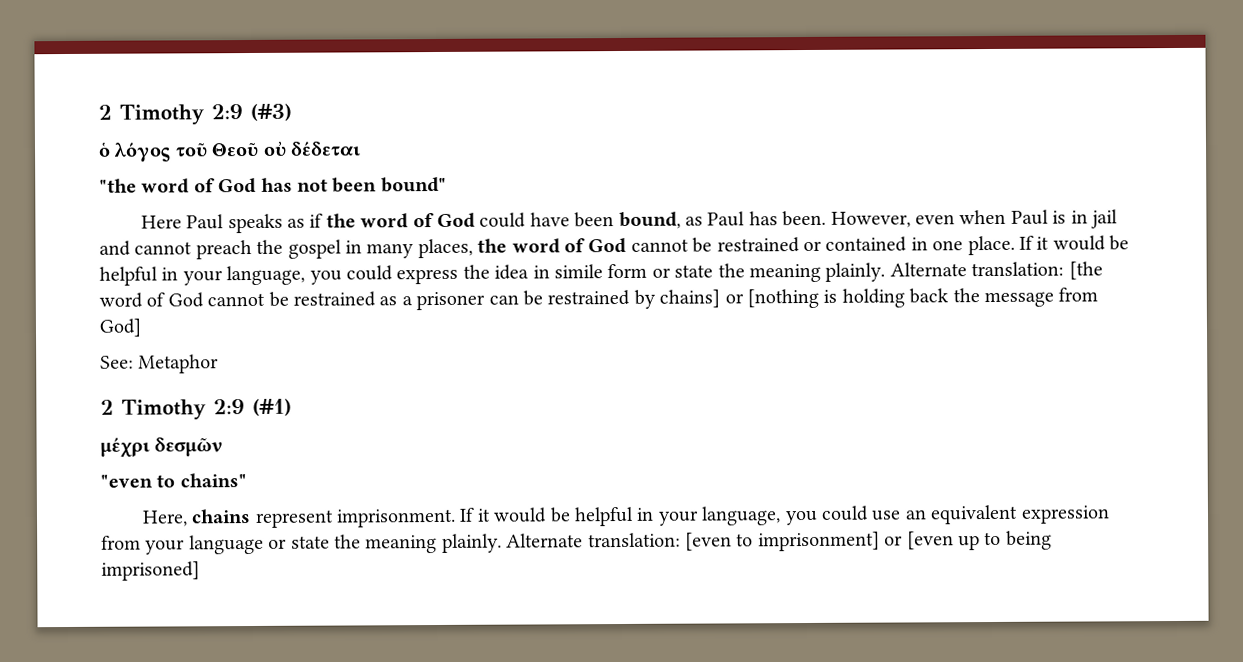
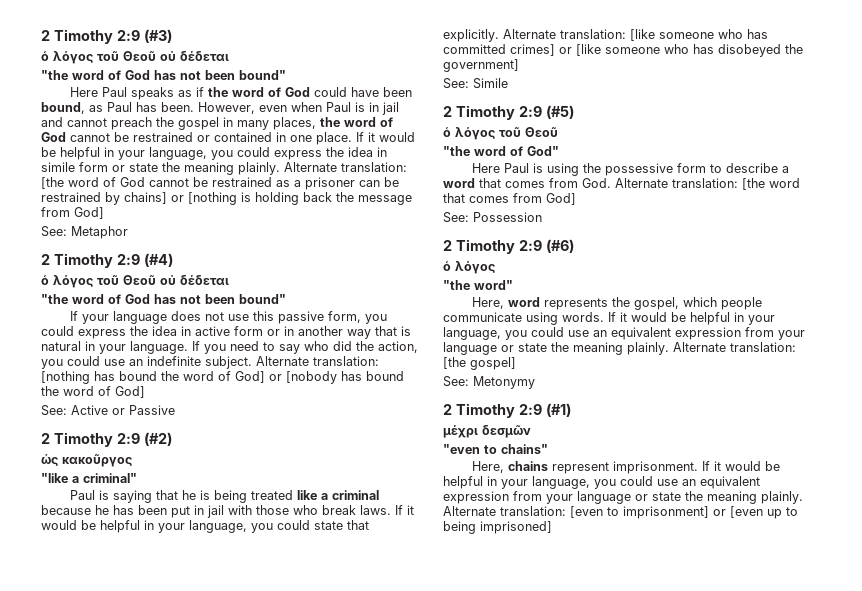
+ 2 Timothy 2:9 (#4)
+ ὁ λόγος τοῦ Θεοῦ οὐ δέδεται
+ "the word of God has not been bound"
+ If your language does not use this passive form, you could express the idea in active form or in another way that is natural in your language. If you need to say who did the action, you could use an indefinite subject. Alternate translation: [nothing has bound the word of God] or [nobody has bound the word of God]
+ See: Active or Passive
+ 2 Timothy 2:9 (#2)
+ ὡς κακοῦργος
+ "like a criminal"
+ Paul is saying that he is being treated like a criminal because he has been put in jail with those who break laws. If it would be helpful in your language, you could state that explicitly. Alternate translation: [like someone who has committed crimes] or [like someone who has disobeyed the government]
+ See: Simile
+ 2 Timothy 2:9 (#5)
+ ὁ λόγος τοῦ Θεοῦ
+ "the word of God"
+ Here Paul is using the possessive form to describe a word that comes from God. Alternate translation: [the word that comes from God]
+ See: Possession
+ 2 Timothy 2:9 (#6)
+ ὁ λόγος
+ "the word"
+ Here, word represents the gospel, which people communicate using words. If it would be helpful in your language, you could use an equivalent expression from your language or state the meaning plainly. Alternate translation: [the gospel]
+ See: Metonymy

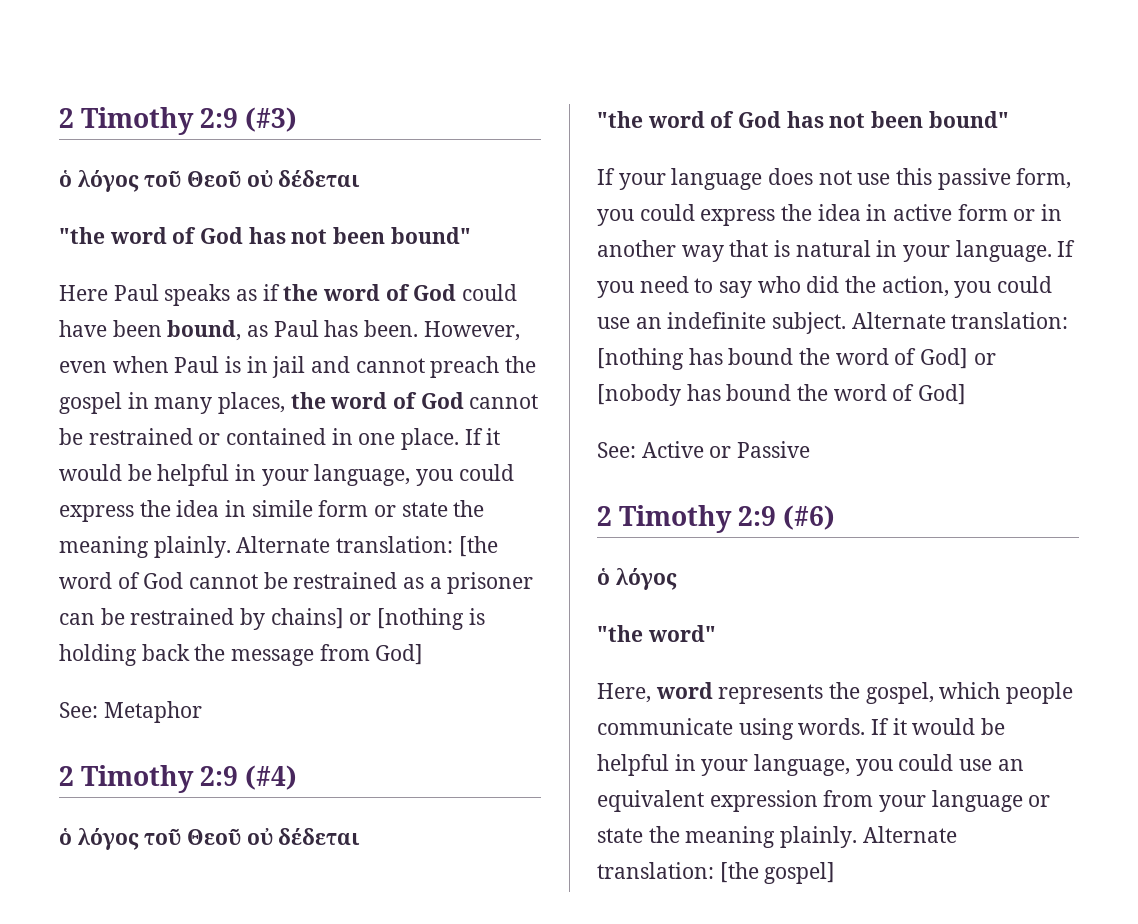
- 2 Timothy 2:9 (#2)
- ὡς κακοῦργος
- "like a criminal"
- Paul is saying that he is being treated like a criminal because he has been put in jail with those who break laws. If it would be helpful in your language, you could state that explicitly. Alternate translation: [like someone who has committed crimes] or [like someone who has disobeyed the government]
- See: Simile
- 2 Timothy 2:9 (#5)
- ὁ λόγος τοῦ Θεοῦ
- "the word of God"
- Here Paul is using the possessive form to describe a word that comes from God. Alternate translation: [the word that comes from God]
- See: Possession
- See: Metonymy
- 2 Timothy 2:9 (#1)
- μέχρι δεσμῶν
- "even to chains"
- Here, chains represent imprisonment. If it would be helpful in your language, you could use an equivalent expression from your language or state the meaning plainly. Alternate translation: [even to imprisonment] or [even up to being imprisoned]

